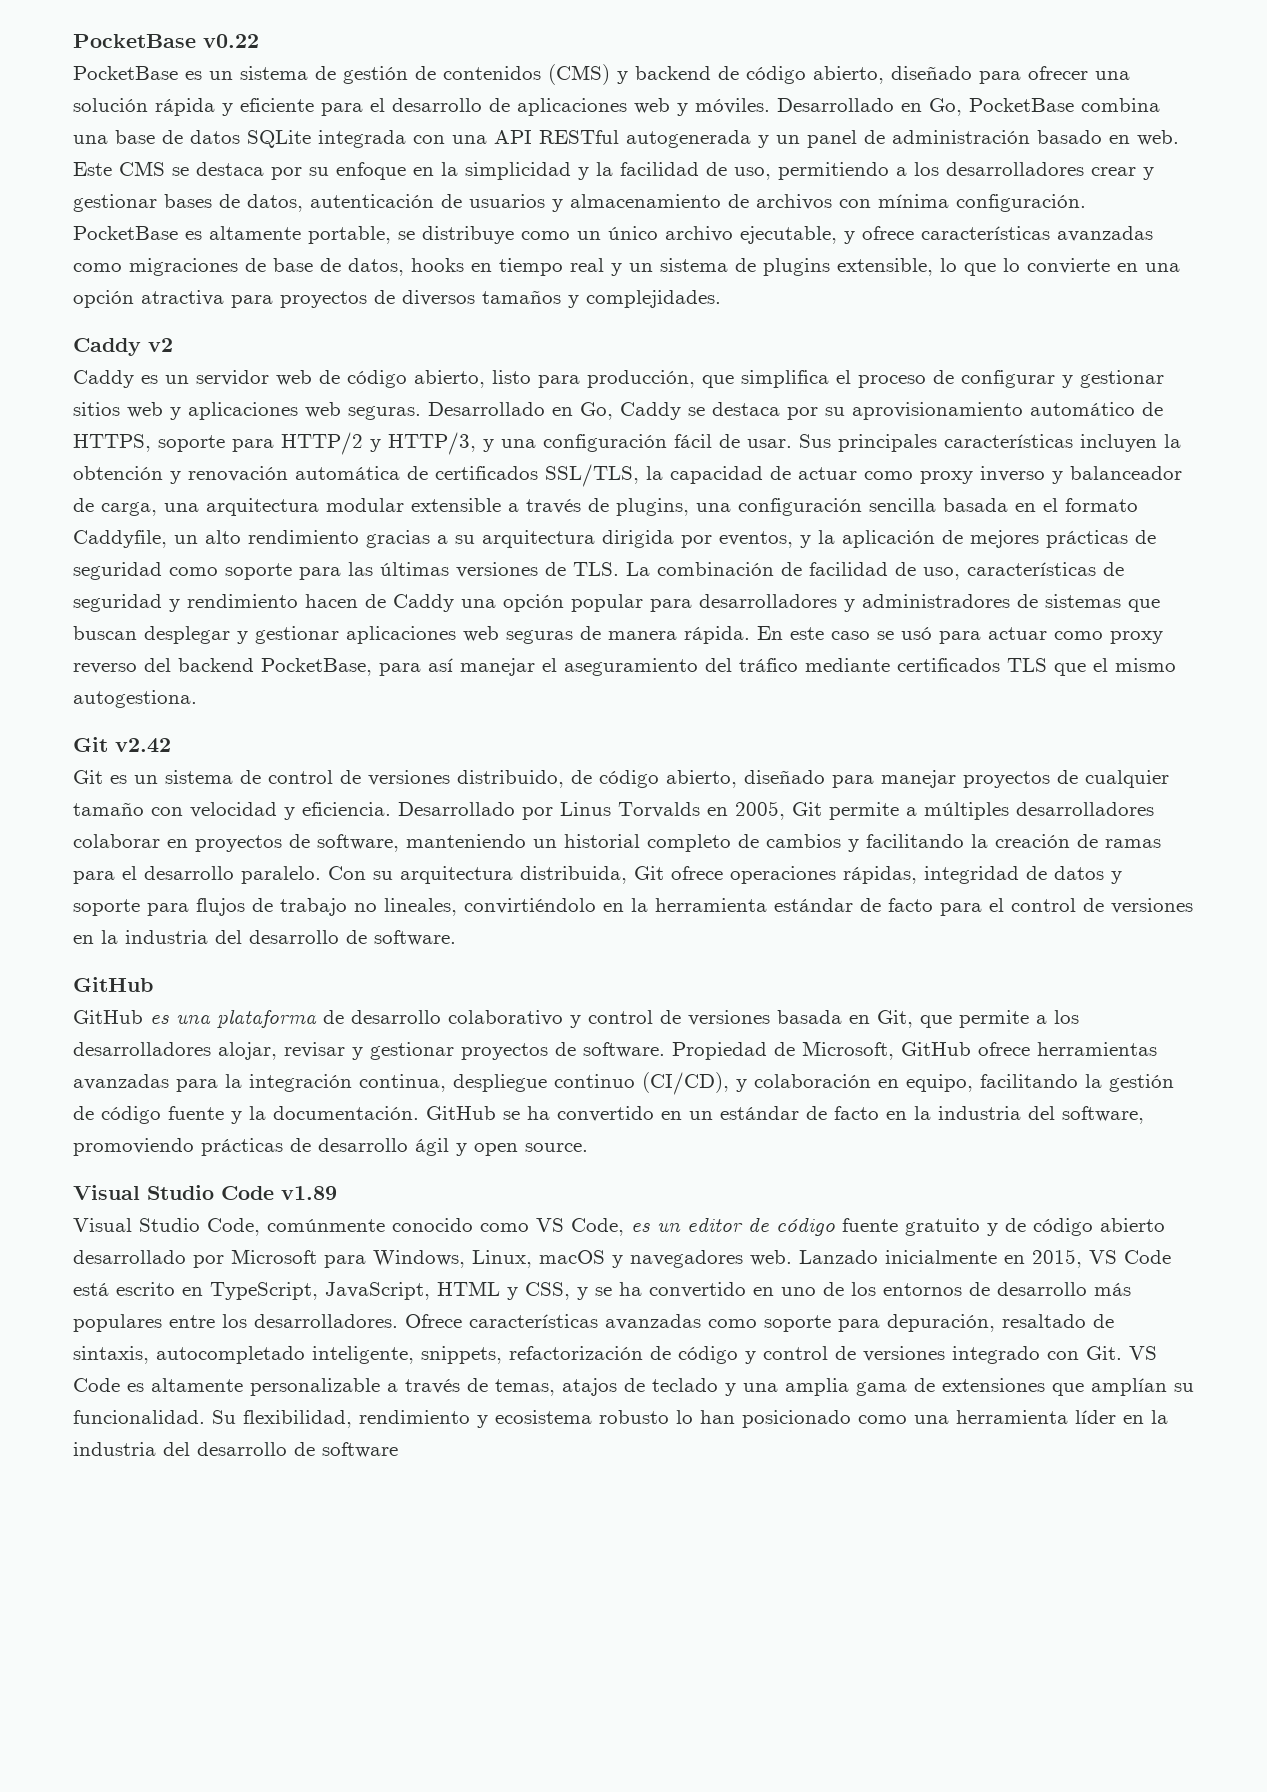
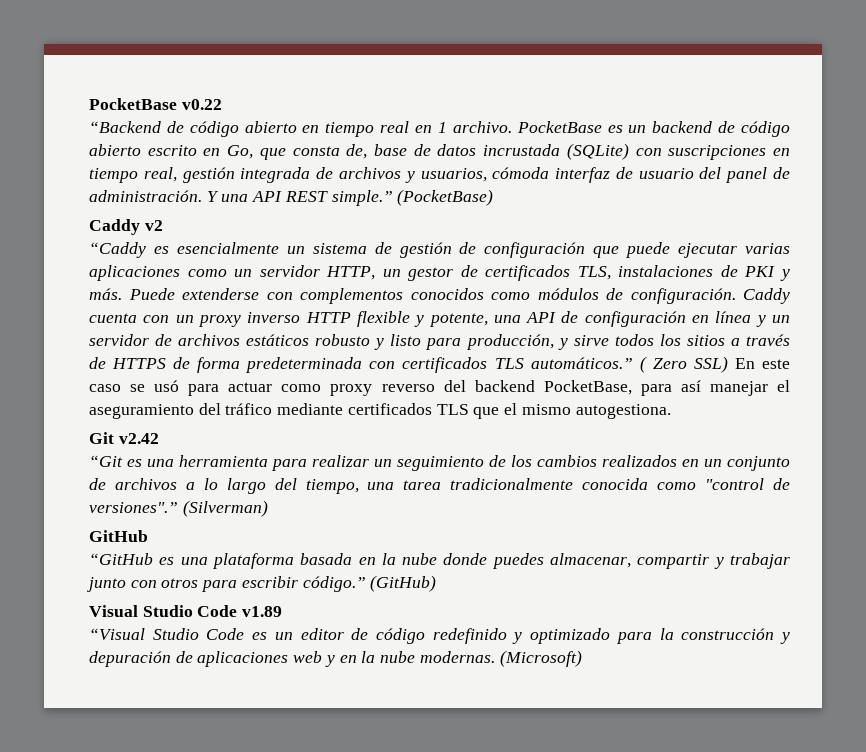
- PocketBase es un sistema de gestión de contenidos (CMS) y backend de código abierto, diseñado para ofrecer una solución rápida y eficiente para el desarrollo de aplicaciones web y móviles. Desarrollado en Go, PocketBase combina una base de datos SQLite integrada con una API RESTful autogenerada y un panel de administración basado en web. Este CMS se destaca por su enfoque en la simplicidad y la facilidad de uso, permitiendo a los desarrolladores crear y gestionar bases de datos, autenticación de usuarios y almacenamiento de archivos con mínima configuración. PocketBase es altamente portable, se distribuye como un único archivo ejecutable, y ofrece características avanzadas como migraciones de base de datos, hooks en tiempo real y un sistema de plugins extensible, lo que lo convierte en una opción atractiva para proyectos de diversos tamaños y complejidades.
+ “Backend de código abierto en tiempo real en 1 archivo. PocketBase es un backend de código abierto escrito en Go, que consta de, base de datos incrustada (SQLite) con suscripciones en tiempo real, gestión integrada de archivos y usuarios, cómoda interfaz de usuario del panel de administración. Y una API REST simple.” (PocketBase)
  Caddy v2
- Caddy es un servidor web de código abierto, listo para producción, que simplifica el proceso de configurar y gestionar sitios web y aplicaciones web seguras. Desarrollado en Go, Caddy se destaca por su aprovisionamiento automático de HTTPS, soporte para HTTP/2 y HTTP/3, y una configuración fácil de usar. Sus principales características incluyen la obtención y renovación automática de certificados SSL/TLS, la capacidad de actuar como proxy inverso y balanceador de carga, una arquitectura modular extensible a través de plugins, una configuración sencilla basada en el formato Caddyfile, un alto rendimiento gracias a su arquitectura dirigida por eventos, y la aplicación de mejores prácticas de seguridad como soporte para las últimas versiones de TLS. La combinación de facilidad de uso, características de seguridad y rendimiento hacen de Caddy una opción popular para desarrolladores y administradores de sistemas que buscan desplegar y gestionar aplicaciones web seguras de manera rápida. En este caso se usó para actuar como proxy reverso del backend PocketBase, para así manejar el aseguramiento del tráfico mediante certificados TLS que el mismo autogestiona.
+ “Caddy es esencialmente un sistema de gestión de configuración que puede ejecutar varias aplicaciones como un servidor HTTP, un gestor de certificados TLS, instalaciones de PKI y más. Puede extenderse con complementos conocidos como módulos de configuración. Caddy cuenta con un proxy inverso HTTP flexible y potente, una API de configuración en línea y un servidor de archivos estáticos robusto y listo para producción, y sirve todos los sitios a través de HTTPS de forma predeterminada con certificados TLS automáticos.” ( Zero SSL) En este caso se usó para actuar como proxy reverso del backend PocketBase, para así manejar el aseguramiento del tráfico mediante certificados TLS que el mismo autogestiona.
- Git es un sistema de control de versiones distribuido, de código abierto, diseñado para manejar proyectos de cualquier tamaño con velocidad y eficiencia. Desarrollado por Linus Torvalds en 2005, Git permite a múltiples desarrolladores colaborar en proyectos de software, manteniendo un historial completo de cambios y facilitando la creación de ramas para el desarrollo paralelo. Con su arquitectura distribuida, Git ofrece operaciones rápidas, integridad de datos y soporte para flujos de trabajo no lineales, convirtiéndolo en la herramienta estándar de facto para el control de versiones en la industria del desarrollo de software.
+ “Git es una herramienta para realizar un seguimiento de los cambios realizados en un conjunto de archivos a lo largo del tiempo, una tarea tradicionalmente conocida como "control de versiones".” (Silverman)
- GitHub es una plataforma de desarrollo colaborativo y control de versiones basada en Git, que permite a los desarrolladores alojar, revisar y gestionar proyectos de software. Propiedad de Microsoft, GitHub ofrece herramientas avanzadas para la integración continua, despliegue continuo (CI/CD), y colaboración en equipo, facilitando la gestión de código fuente y la documentación. GitHub se ha convertido en un estándar de facto en la industria del software, promoviendo prácticas de desarrollo ágil y open source.
+ “GitHub es una plataforma basada en la nube donde puedes almacenar, compartir y trabajar junto con otros para escribir código.” (GitHub)
  Visual Studio Code v1.89
- Visual Studio Code, comúnmente conocido como VS Code, es un editor de código fuente gratuito y de código abierto desarrollado por Microsoft para Windows, Linux, macOS y navegadores web. Lanzado inicialmente en 2015, VS Code está escrito en TypeScript, JavaScript, HTML y CSS, y se ha convertido en uno de los entornos de desarrollo más populares entre los desarrolladores. Ofrece características avanzadas como soporte para depuración, resaltado de sintaxis, autocompletado inteligente, snippets, refactorización de código y control de versiones integrado con Git. VS Code es altamente personalizable a través de temas, atajos de teclado y una amplia gama de extensiones que amplían su funcionalidad. Su flexibilidad, rendimiento y ecosistema robusto lo han posicionado como una herramienta líder en la industria del desarrollo de software
+ “Visual Studio Code es un editor de código redefinido y optimizado para la construcción y depuración de aplicaciones web y en la nube modernas. (Microsoft)

